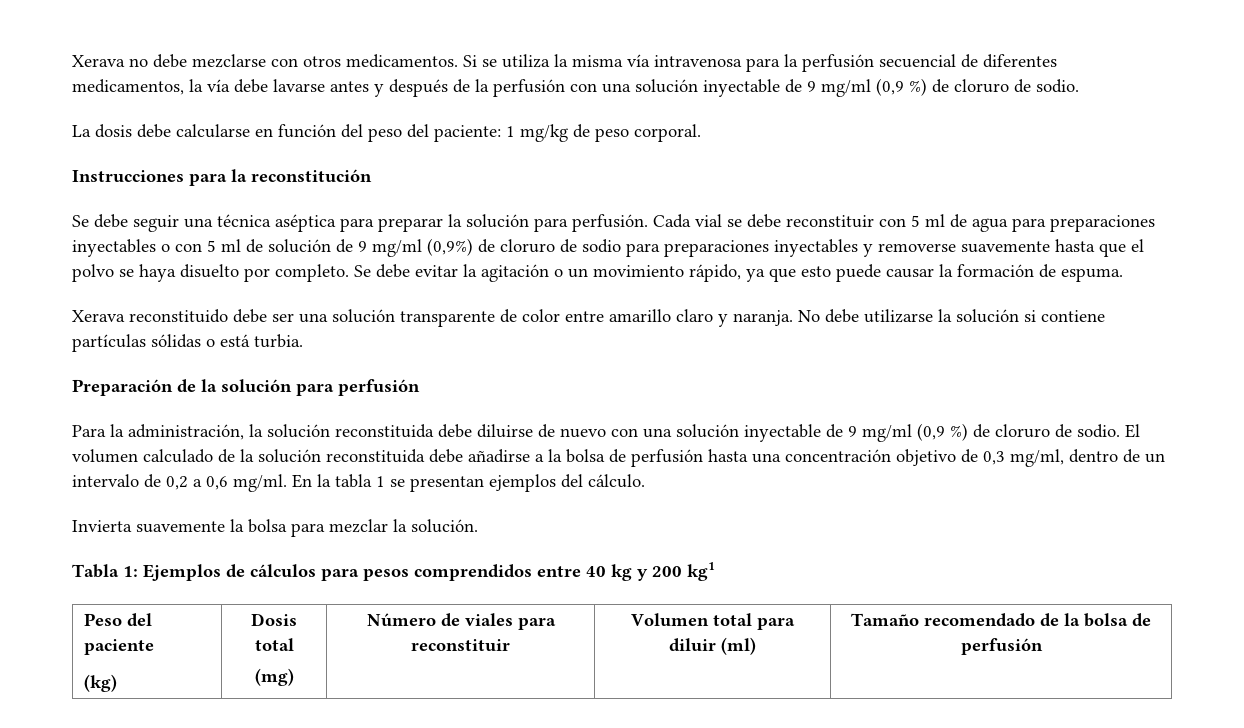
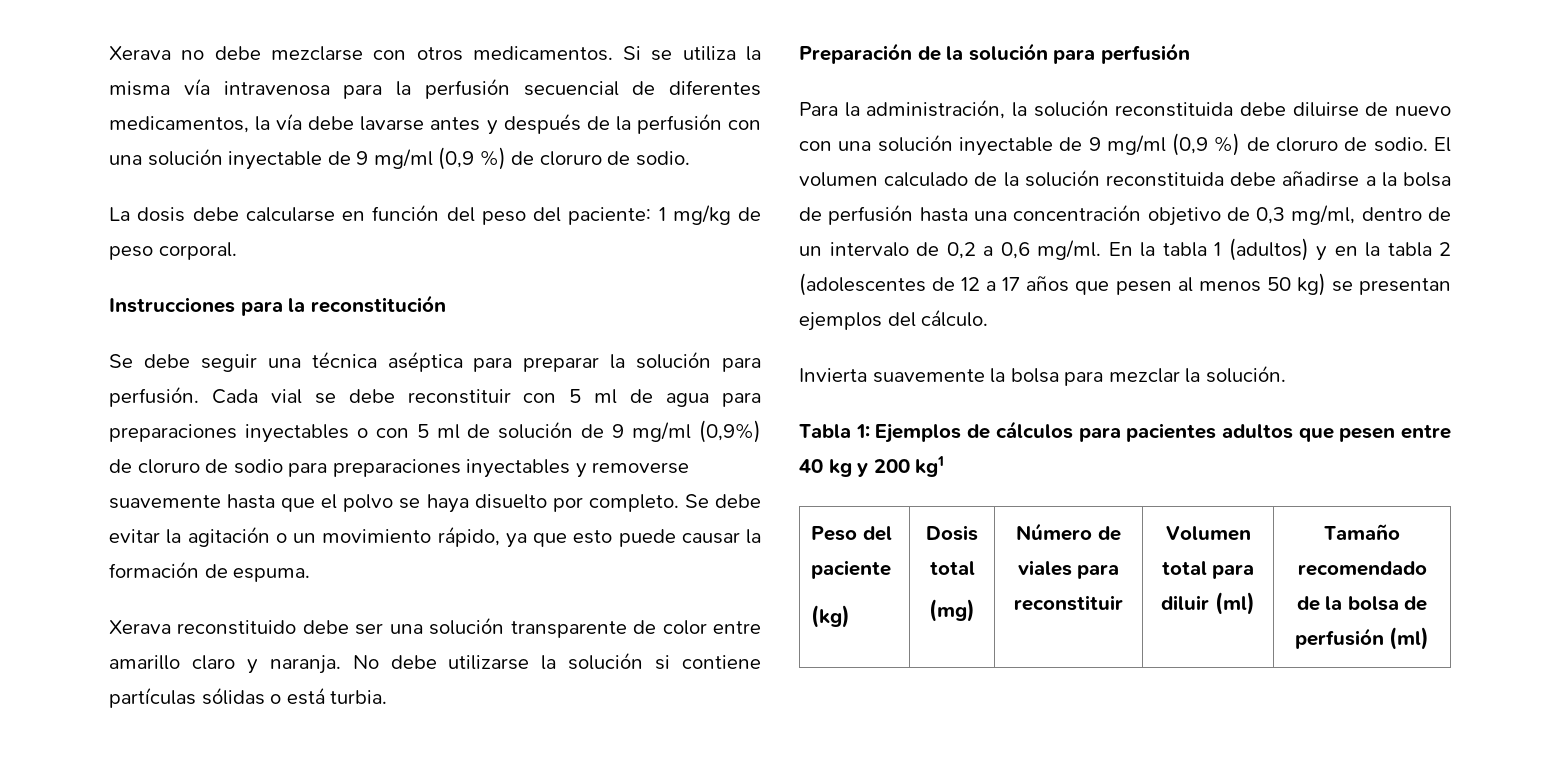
- En la tabla 1 se presentan ejemplos del cálculo.
+ En la tabla 1 (adultos) y en la tabla 2 (adolescentes de 12 a 17 años que pesen al menos 50 kg) se presentan ejemplos del cálculo.
- Tabla 1: Ejemplos de cálculos para pesos comprendidos entre 40 kg y 200 kg1
+ Tabla 1: Ejemplos de cálculos para pacientes adultos que pesen entre 40 kg y 200 kg1
  Peso del paciente
  (kg) | Dosis total
- (mg) | Número de viales para reconstituir | Volumen total para diluir (ml) | Tamaño recomendado de la bolsa de perfusión
+ (mg) | Número de viales para reconstituir | Volumen total para diluir (ml) | Tamaño recomendado de la bolsa de perfusión (ml)

